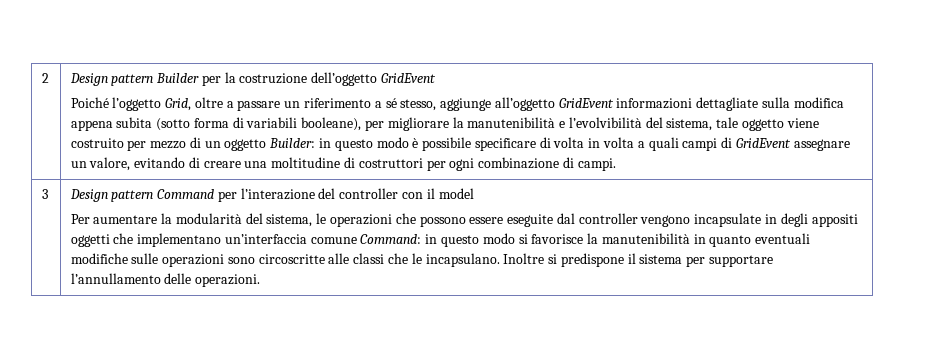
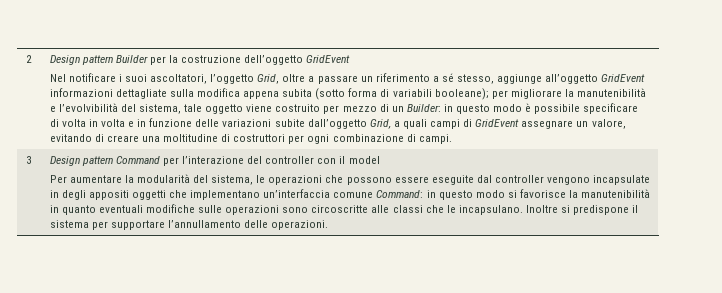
- Poiché l’oggetto Grid, oltre a passare un riferimento a sé stesso, aggiunge all’oggetto GridEvent informazioni dettagliate sulla modifica appena subita (sotto forma di variabili booleane), per migliorare la manutenibilità e l’evolvibilità del sistema, tale oggetto viene costruito per mezzo di un oggetto Builder:
+ Nel notificare i suoi ascoltatori, l’oggetto Grid, oltre a passare un riferimento a sé stesso, aggiunge all’oggetto GridEvent informazioni dettagliate sulla modifica appena subita (sotto forma di variabili booleane); per migliorare la manutenibilità e l’evolvibilità del sistema, tale oggetto viene costruito per mezzo di un Builder:
- in questo modo è possibile specificare di volta in volta a quali campi di GridEvent assegnare un valore, evitando di creare una moltitudine di costruttori per ogni combinazione di campi.
+ in questo modo è possibile specificare di volta in volta e in funzione delle variazioni subite dall’oggetto Grid, a quali campi di GridEvent assegnare un valore, evitando di creare una moltitudine di costruttori per ogni combinazione di campi.

